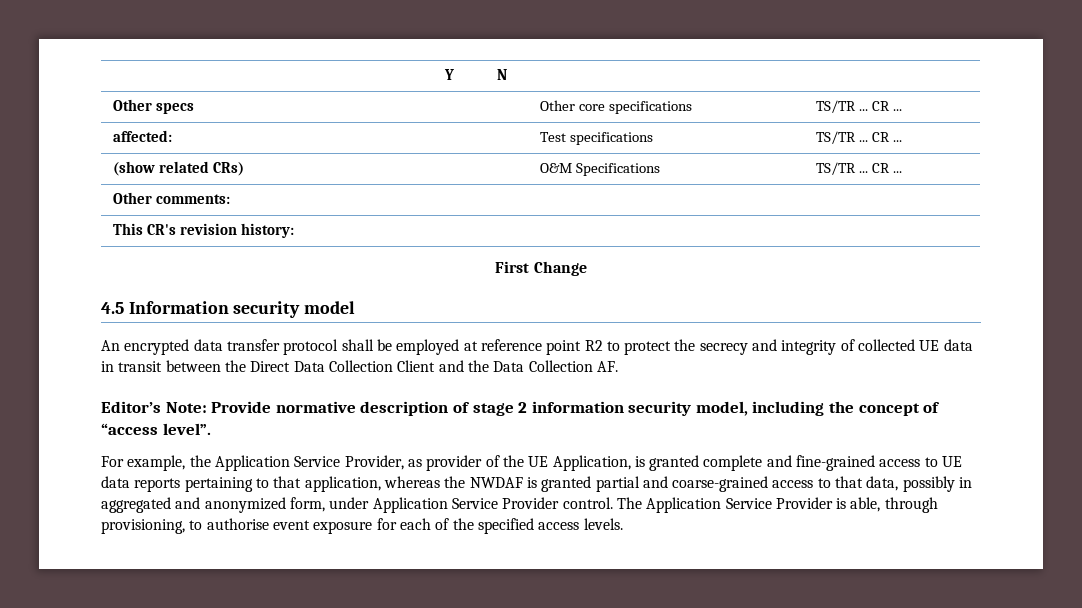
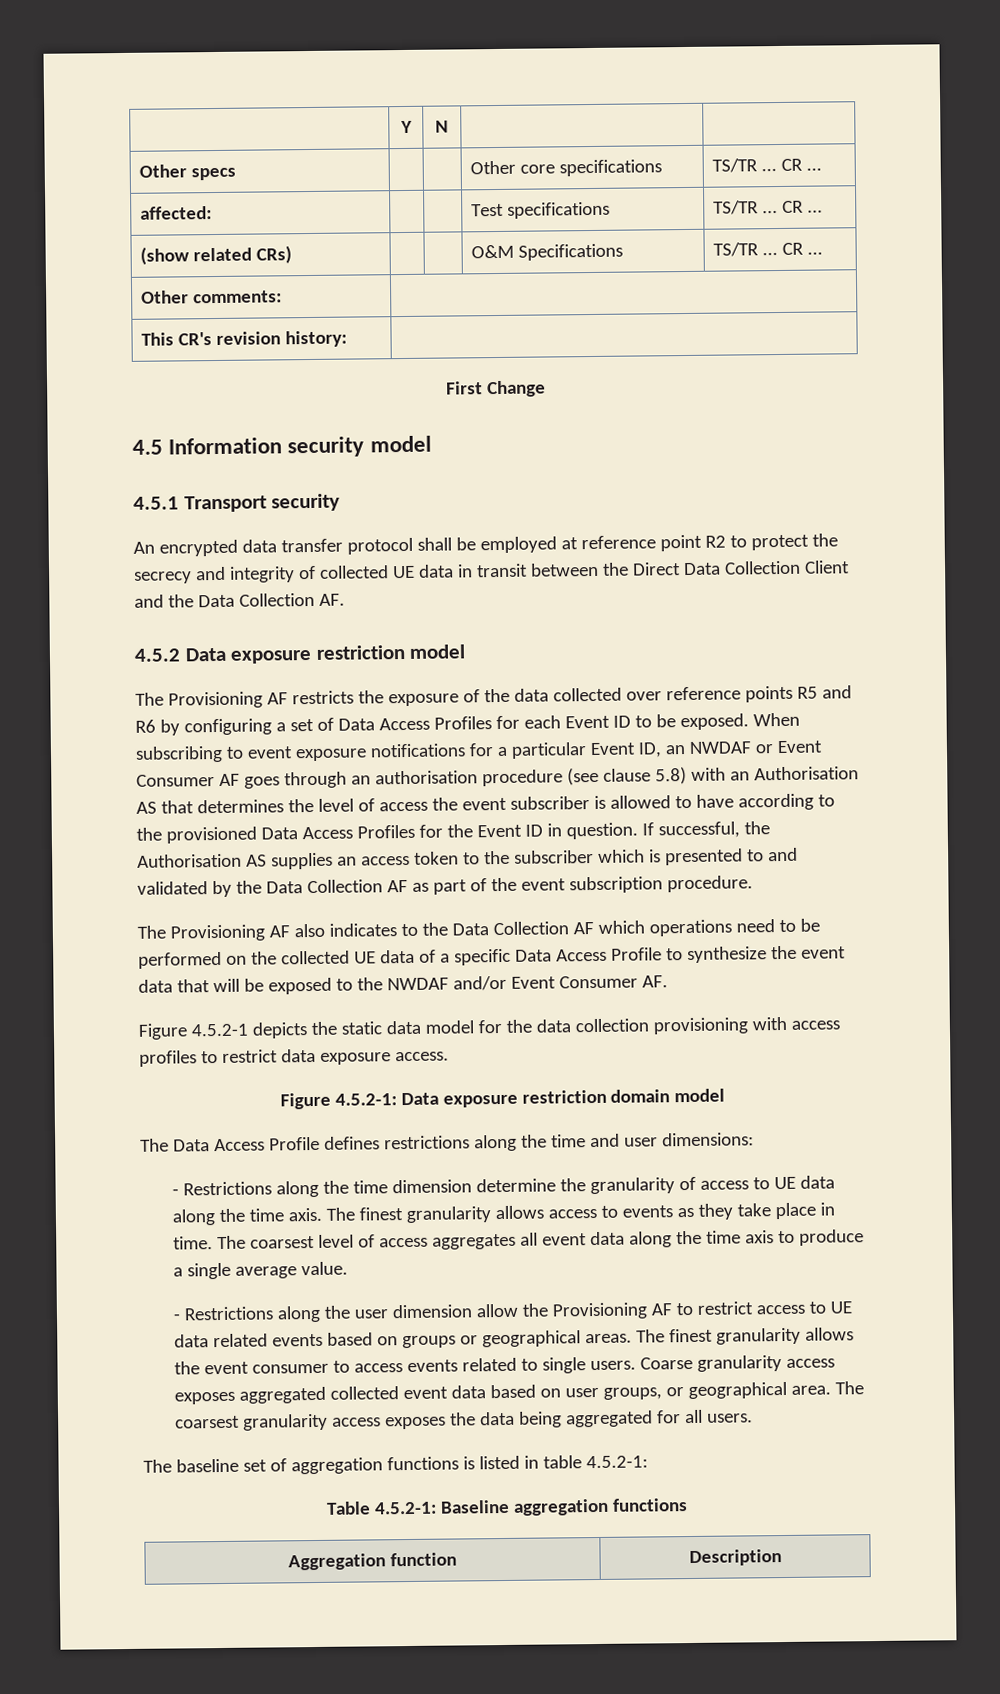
+ 4.5.1 Transport security
- Editor’s Note: Provide normative description of stage 2 information security model, including the concept of “access level”.
- For example, the Application Service Provider, as provider of the UE Application, is granted complete and fine-grained access to UE data reports pertaining to that application, whereas the NWDAF is granted partial and coarse-grained access to that data, possibly in aggregated and anonymized form, under Application Service Provider control. The Application Service Provider is able, through provisioning, to authorise event exposure for each of the specified access levels.
+ 4.5.2 Data exposure restriction model
+ The Provisioning AF restricts the exposure of the data collected over reference points R5 and R6 by configuring a set of Data Access Profiles for each Event ID to be exposed. When subscribing to event exposure notifications for a particular Event ID, an NWDAF or Event Consumer AF goes through an authorisation procedure (see clause 5.8) with an Authorisation AS that determines the level of access the event subscriber is allowed to have according to the provisioned Data Access Profiles for the Event ID in question. If successful, the Authorisation AS supplies an access token to the subscriber which is presented to and validated by the Data Collection AF as part of the event subscription procedure.
+ The Provisioning AF also indicates to the Data Collection AF which operations need to be performed on the collected UE data of a specific Data Access Profile to synthesize the event data that will be exposed to the NWDAF and/or Event Consumer AF.
+ Figure 4.5.2-1 depicts the static data model for the data collection provisioning with access profiles to restrict data exposure access.
+ Figure 4.5.2-1: Data exposure restriction domain model
+ The Data Access Profile defines restrictions along the time and user dimensions:
+ - Restrictions along the time dimension determine the granularity of access to UE data along the time axis. The finest granularity allows access to events as they take place in time. The coarsest level of access aggregates all event data along the time axis to produce a single average value.
+ - Restrictions along the user dimension allow the Provisioning AF to restrict access to UE data related events based on groups or geographical areas. The finest granularity allows the event consumer to access events related to single users. Coarse granularity access exposes aggregated collected event data based on user groups, or geographical area. The coarsest granularity access exposes the data being aggregated for all users.
+ The baseline set of aggregation functions is listed in table 4.5.2-1:
+ Table 4.5.2-1: Baseline aggregation functions
+ Aggregation function | Description

